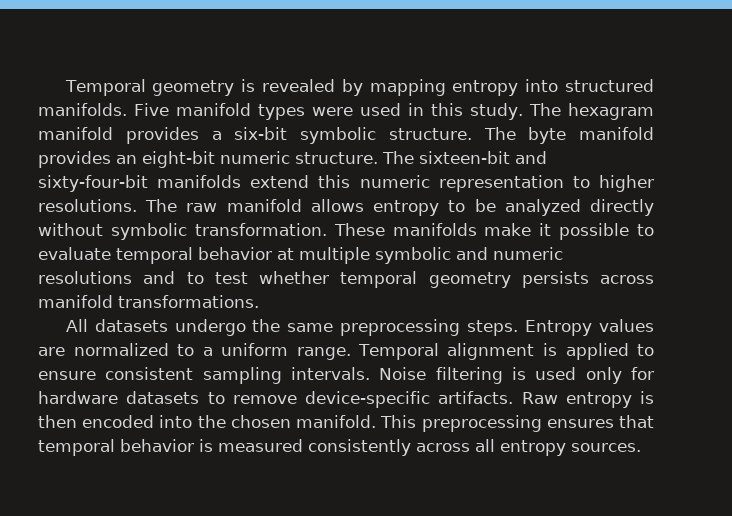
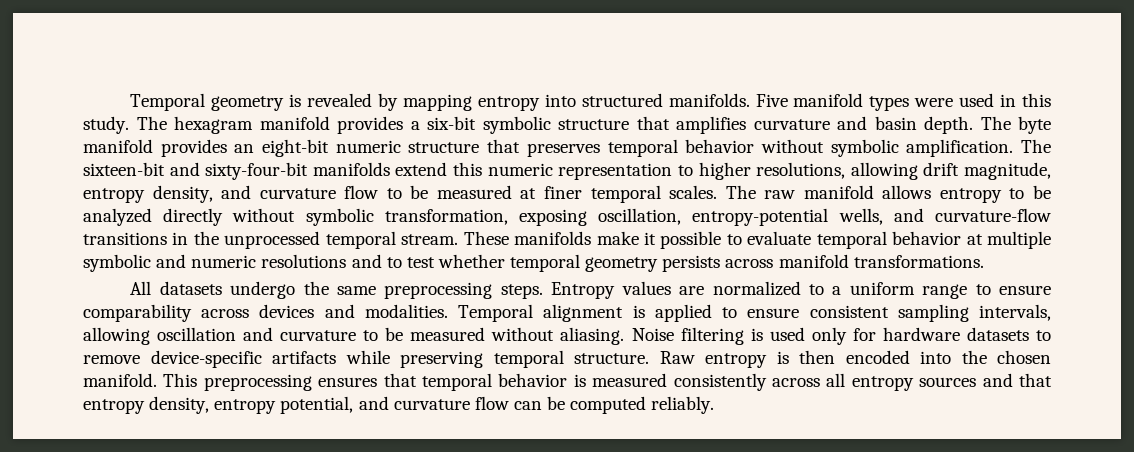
- The hexagram manifold provides a six-bit symbolic structure.
+ The hexagram manifold provides a six-bit symbolic structure that amplifies curvature and basin depth.
- The byte manifold provides an eight-bit numeric structure.
+ The byte manifold provides an eight-bit numeric structure that preserves temporal behavior without symbolic amplification.
- The sixteen-bit and sixty-four-bit manifolds extend this numeric representation to higher resolutions.
+ The sixteen-bit and sixty-four-bit manifolds extend this numeric representation to higher resolutions, allowing drift magnitude, entropy density, and curvature flow to be measured at finer temporal scales.
- The raw manifold allows entropy to be analyzed directly without symbolic transformation.
+ The raw manifold allows entropy to be analyzed directly without symbolic transformation, exposing oscillation, entropy-potential wells, and curvature-flow transitions in the unprocessed temporal stream.
- Entropy values are normalized to a uniform range.
+ Entropy values are normalized to a uniform range to ensure comparability across devices and modalities.
- Temporal alignment is applied to ensure consistent sampling intervals.
+ Temporal alignment is applied to ensure consistent sampling intervals, allowing oscillation and curvature to be measured without aliasing.
- Noise filtering is used only for hardware datasets to remove device-specific artifacts.
+ Noise filtering is used only for hardware datasets to remove device-specific artifacts while preserving temporal structure.
- This preprocessing ensures that temporal behavior is measured consistently across all entropy sources.
+ This preprocessing ensures that temporal behavior is measured consistently across all entropy sources and that entropy density, entropy potential, and curvature flow can be computed reliably.

